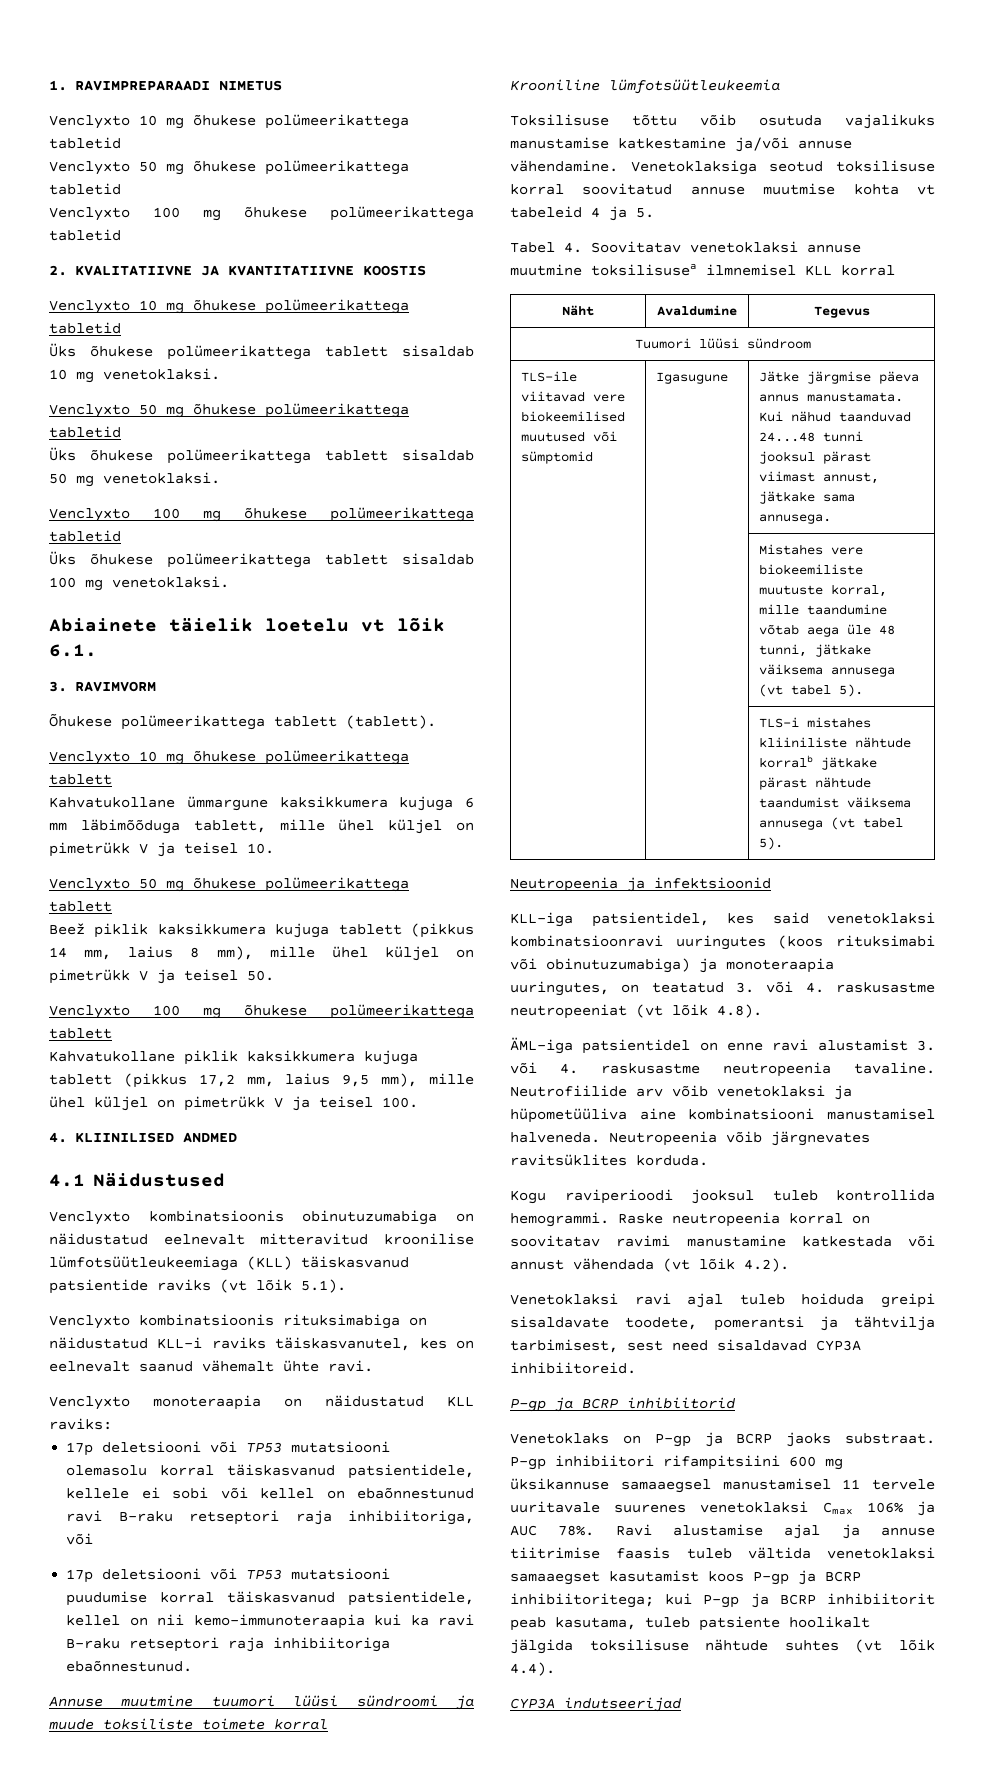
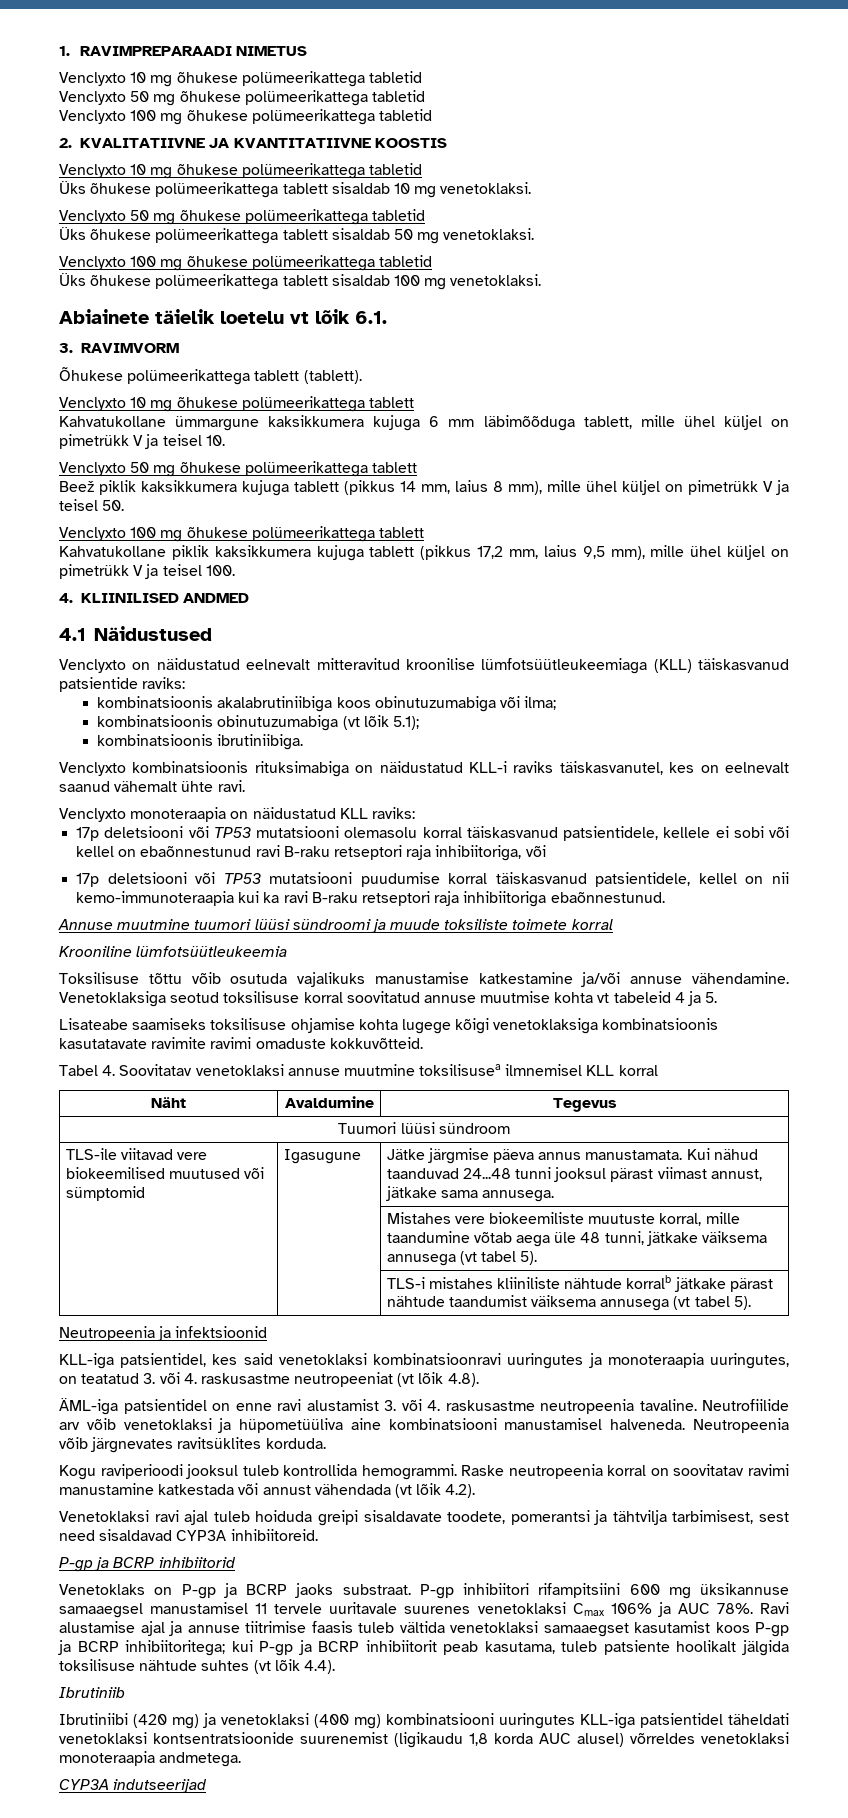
- Venclyxto kombinatsioonis obinutuzumabiga on näidustatud eelnevalt mitteravitud kroonilise lümfotsüütleukeemiaga (KLL) täiskasvanud patsientide raviks (vt lõik 5.1).
+ Venclyxto on näidustatud eelnevalt mitteravitud kroonilise lümfotsüütleukeemiaga (KLL) täiskasvanud patsientide raviks:
+ kombinatsioonis akalabrutiniibiga koos obinutuzumabiga või ilma;
+ kombinatsioonis obinutuzumabiga (vt lõik 5.1);
+ kombinatsioonis ibrutiniibiga.
+ Lisateabe saamiseks toksilisuse ohjamise kohta lugege kõigi venetoklaksiga kombinatsioonis kasutatavate ravimite ravimi omaduste kokkuvõtteid.
- KLL-iga patsientidel, kes said venetoklaksi kombinatsioonravi uuringutes (koos rituksimabi või obinutuzumabiga) ja monoteraapia uuringutes, on teatatud 3. või 4. raskusastme neutropeeniat (vt lõik 4.8).
+ KLL-iga patsientidel, kes said venetoklaksi kombinatsioonravi uuringutes ja monoteraapia uuringutes, on teatatud 3. või 4. raskusastme neutropeeniat (vt lõik 4.8).
+ Ibrutiniib
+ Ibrutiniibi (420 mg) ja venetoklaksi (400 mg) kombinatsiooni uuringutes KLL-iga patsientidel täheldati venetoklaksi kontsentratsioonide suurenemist (ligikaudu 1,8 korda AUC alusel) võrreldes venetoklaksi monoteraapia andmetega.

